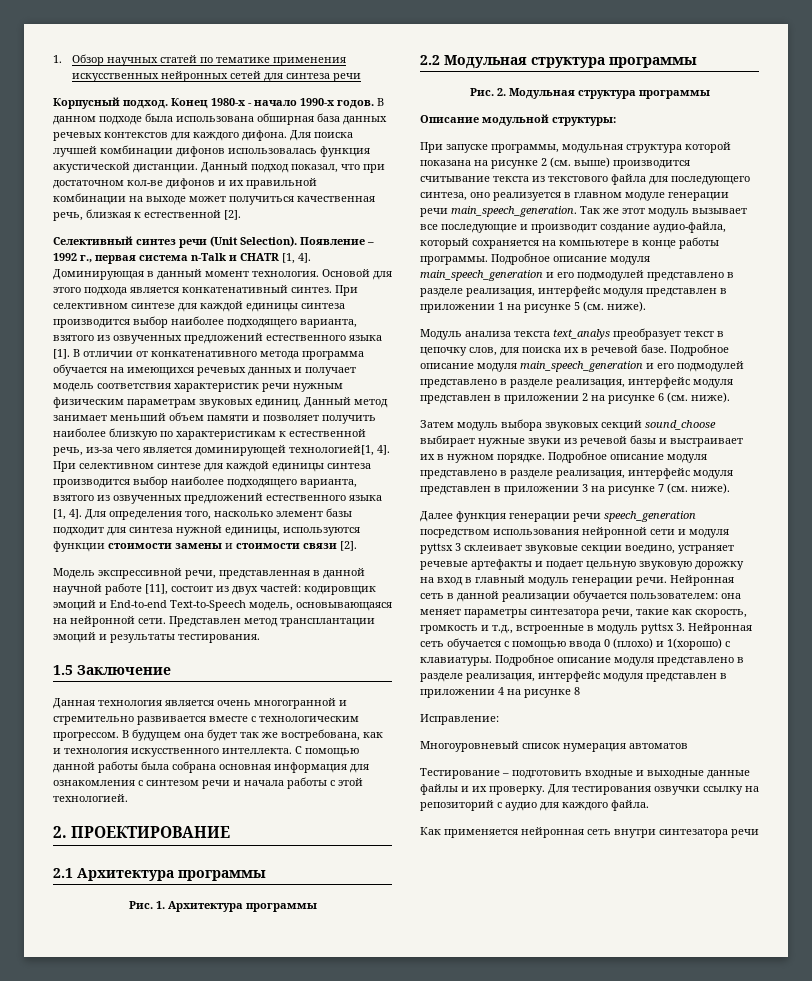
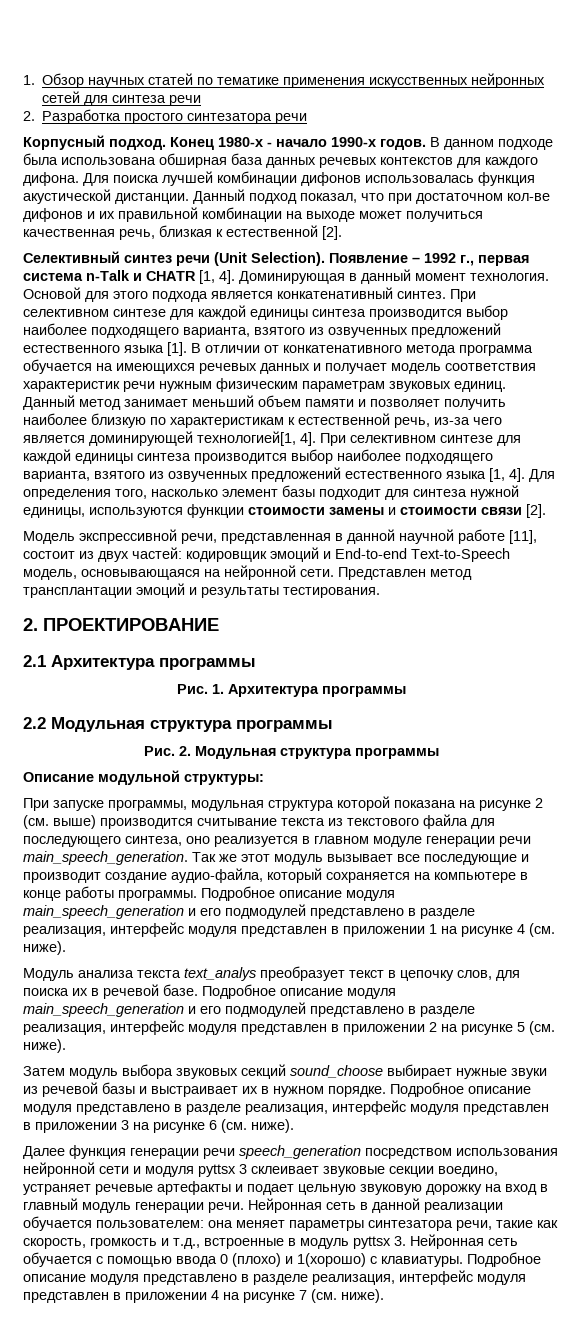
+ 2. Разработка простого синтезатора речи
- 1.5 Заключение
- Данная технология является очень многогранной и стремительно развивается вместе с технологическим прогрессом. В будущем она будет так же востребована, как и технология искусственного интеллекта. С помощью данной работы была собрана основная информация для ознакомления с синтезом речи и начала работы с этой технологией.
- Подробное описание модуля main_speech_generation и его подмодулей представлено в разделе реализация, интерфейс модуля представлен в приложении 1 на рисунке 5 (см. ниже).
+ Подробное описание модуля main_speech_generation и его подмодулей представлено в разделе реализация, интерфейс модуля представлен в приложении 1 на рисунке 4 (см. ниже).
- Подробное описание модуля main_speech_generation и его подмодулей представлено в разделе реализация, интерфейс модуля представлен в приложении 2 на рисунке 6 (см. ниже).
+ Подробное описание модуля main_speech_generation и его подмодулей представлено в разделе реализация, интерфейс модуля представлен в приложении 2 на рисунке 5 (см. ниже).
- Подробное описание модуля представлено в разделе реализация, интерфейс модуля представлен в приложении 3 на рисунке 7 (см. ниже).
+ Подробное описание модуля представлено в разделе реализация, интерфейс модуля представлен в приложении 3 на рисунке 6 (см. ниже).
- Подробное описание модуля представлено в разделе реализация, интерфейс модуля представлен в приложении 4 на рисунке 8
- Исправление:
- Многоуровневый список нумерация автоматов
- Тестирование – подготовить входные и выходные данные файлы и их проверку. Для тестирования озвучки ссылку на репозиторий с аудио для каждого файла.
- Как применяется нейронная сеть внутри синтезатора речи
+ Подробное описание модуля представлено в разделе реализация, интерфейс модуля представлен в приложении 4 на рисунке 7 (см. ниже).

